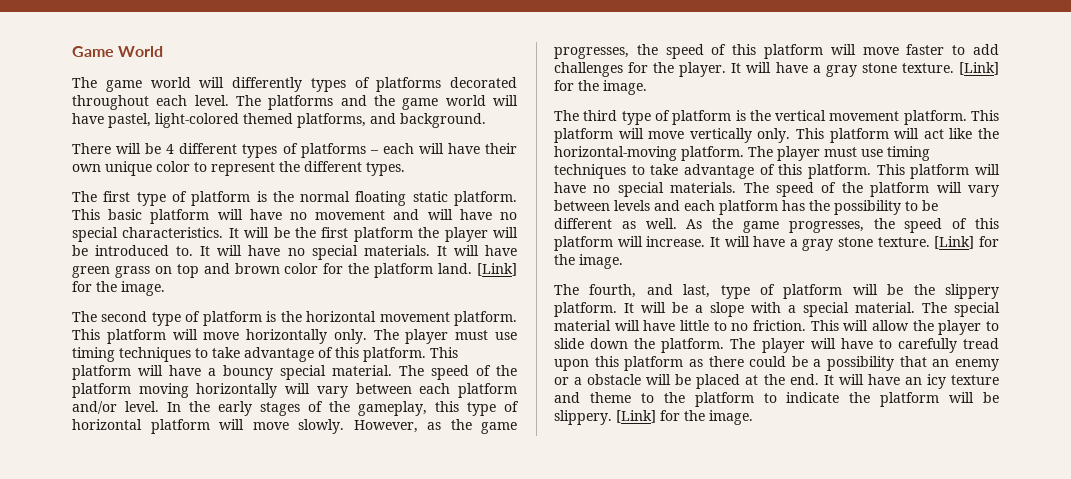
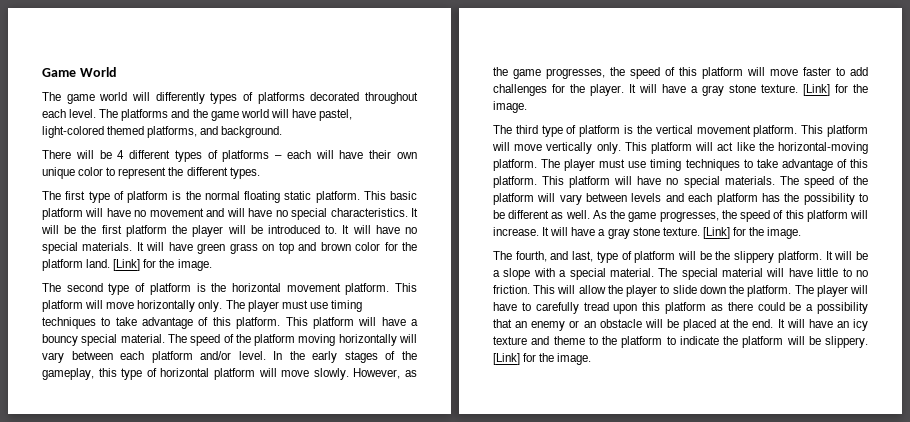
- The player will have to carefully tread upon this platform as there could be a possibility that an enemy or a obstacle will be placed at the end.
+ The player will have to carefully tread upon this platform as there could be a possibility that an enemy or an obstacle will be placed at the end.

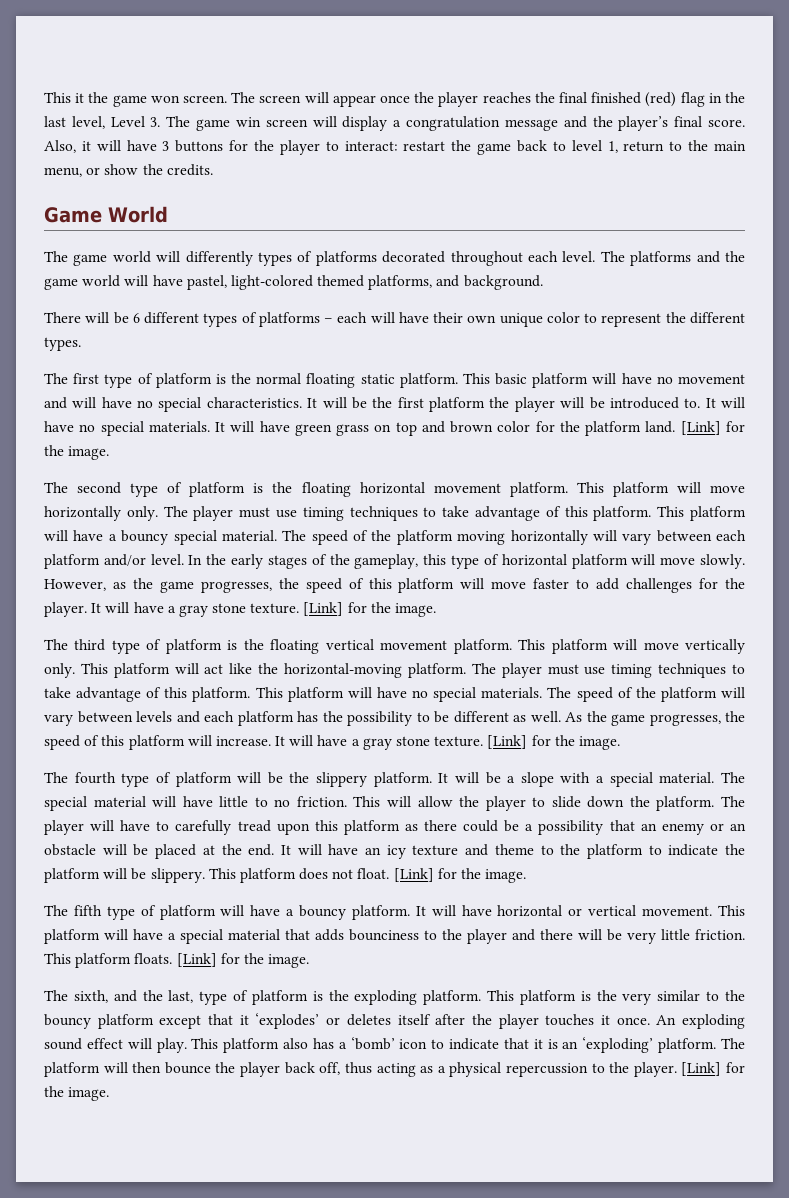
+ This it the game won screen. The screen will appear once the player reaches the final finished (red) flag in the last level, Level 3. The game win screen will display a congratulation message and the player’s final score. Also, it will have 3 buttons for the player to interact: restart the game back to level 1, return to the main menu, or show the credits.
- There will be 4 different types of platforms – each will have their own unique color to represent the different types.
+ There will be 6 different types of platforms – each will have their own unique color to represent the different types.
- The second type of platform is the horizontal movement platform.
+ The second type of platform is the floating horizontal movement platform.
- The third type of platform is the vertical movement platform.
+ The third type of platform is the floating vertical movement platform.
- The fourth, and last, type of platform will be the slippery platform.
+ The fourth type of platform will be the slippery platform.
- It will have an icy texture and theme to the platform to indicate the platform will be slippery. [Link] for the image.
+ It will have an icy texture and theme to the platform to indicate the platform will be slippery. This platform does not float. [Link] for the image.
+ The fifth type of platform will have a bouncy platform. It will have horizontal or vertical movement. This platform will have a special material that adds bounciness to the player and there will be very little friction. This platform floats. [Link] for the image.
+ The sixth, and the last, type of platform is the exploding platform. This platform is the very similar to the bouncy platform except that it ‘explodes’ or deletes itself after the player touches it once. An exploding sound effect will play. This platform also has a ‘bomb’ icon to indicate that it is an ‘exploding’ platform. The platform will then bounce the player back off, thus acting as a physical repercussion to the player. [Link] for the image.

